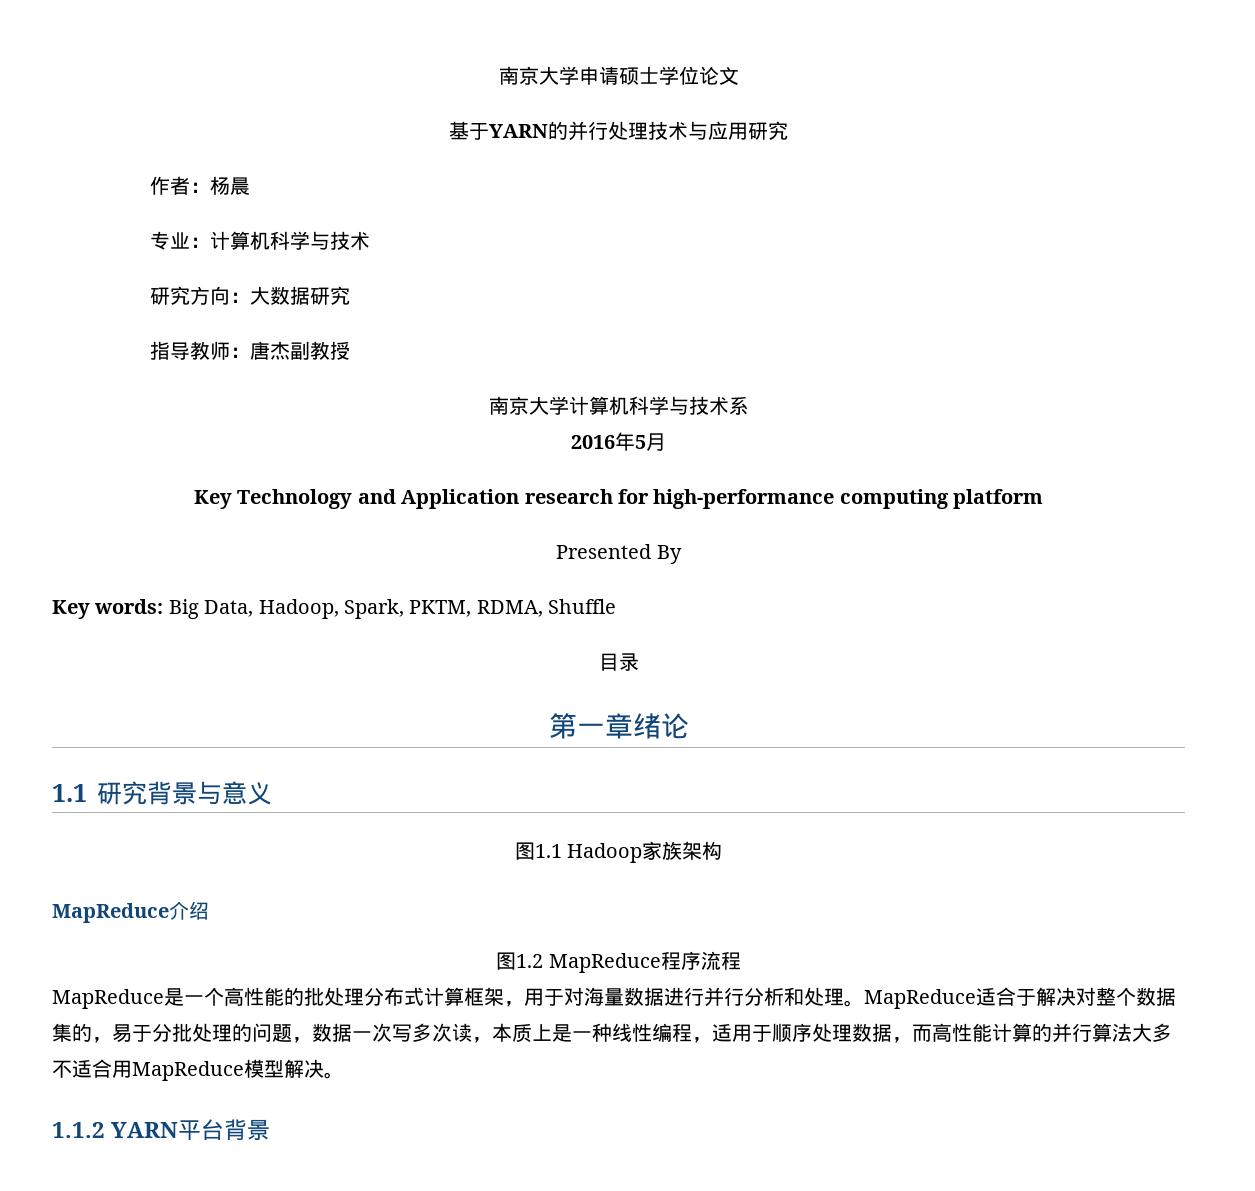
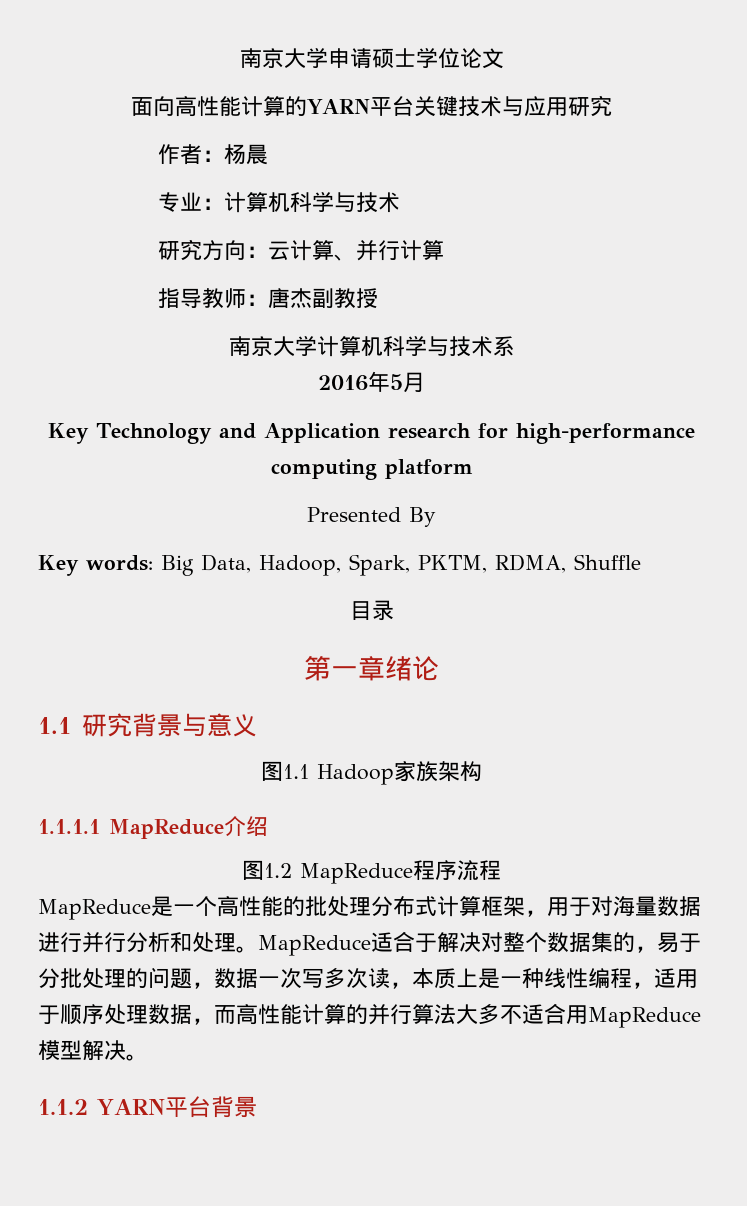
- 基于YARN的并行处理技术与应用研究
+ 面向高性能计算的YARN平台关键技术与应用研究
- 研究方向：大数据研究
+ 研究方向：云计算、并行计算
- MapReduce介绍
+ 1.1.1.1 MapReduce介绍

